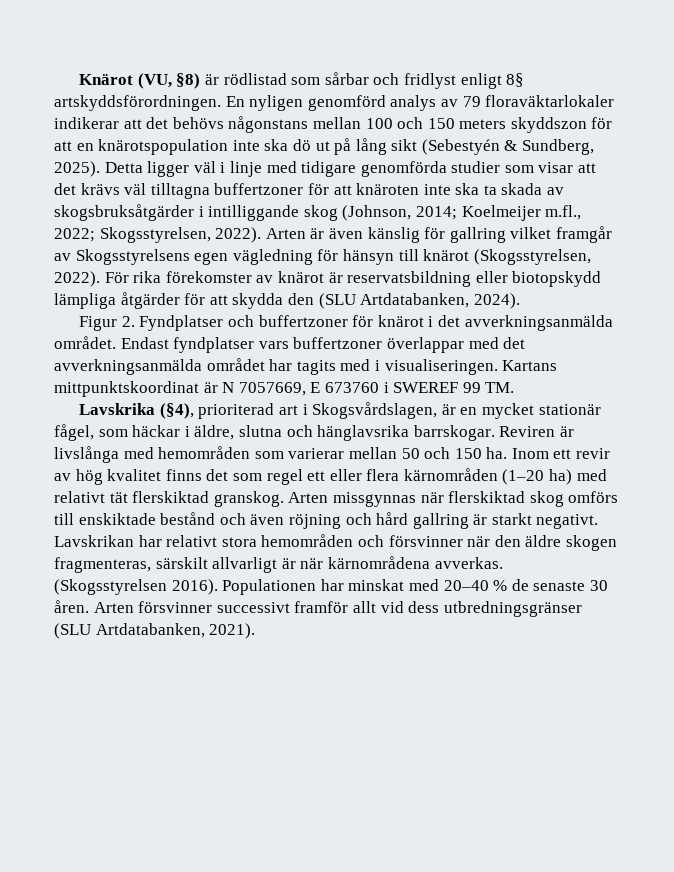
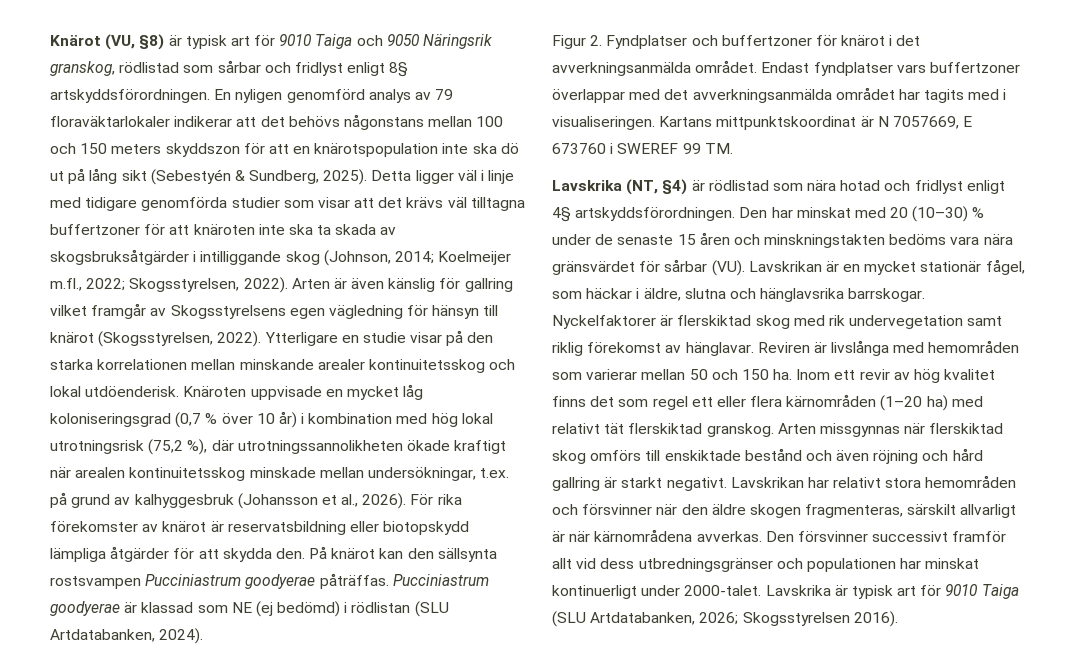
- Knärot (VU, §8) är rödlistad som sårbar och fridlyst enligt 8§ artskyddsförordningen.
+ Knärot (VU, §8) är typisk art för 9010 Taiga och 9050 Näringsrik granskog, rödlistad som sårbar och fridlyst enligt 8§ artskyddsförordningen.
+ Ytterligare en studie visar på den starka korrelationen mellan minskande arealer kontinuitetsskog och lokal utdöenderisk. Knäroten uppvisade en mycket låg koloniseringsgrad (0,7 % över 10 år) i kombination med hög lokal utrotningsrisk (75,2 %), där utrotningssannolikheten ökade kraftigt när arealen kontinuitetsskog minskade mellan undersökningar, t.ex. på grund av kalhyggesbruk (Johansson et al., 2026).
- För rika förekomster av knärot är reservatsbildning eller biotopskydd lämpliga åtgärder för att skydda den (SLU Artdatabanken, 2024).
+ För rika förekomster av knärot är reservatsbildning eller biotopskydd lämpliga åtgärder för att skydda den. På knärot kan den sällsynta rostsvampen Pucciniastrum goodyerae påträffas. Pucciniastrum goodyerae är klassad som NE (ej bedömd) i rödlistan (SLU Artdatabanken, 2024).
- Lavskrika (§4), prioriterad art i Skogsvårdslagen, är en mycket stationär fågel, som häckar i äldre, slutna och hänglavsrika barrskogar.
+ Lavskrika (NT, §4) är rödlistad som nära hotad och fridlyst enligt 4§ artskyddsförordningen. Den har minskat med 20 (10–30) % under de senaste 15 åren och minskningstakten bedöms vara nära gränsvärdet för sårbar (VU). Lavskrikan är en mycket stationär fågel, som häckar i äldre, slutna och hänglavsrika barrskogar.
+ Nyckelfaktorer är flerskiktad skog med rik undervegetation samt riklig förekomst av hänglavar.
- (Skogsstyrelsen 2016). Populationen har minskat med 20–40 % de senaste 30 åren. Arten försvinner successivt framför allt vid dess utbredningsgränser (SLU Artdatabanken, 2021).
+ Den försvinner successivt framför allt vid dess utbredningsgränser och populationen har minskat kontinuerligt under 2000-talet. Lavskrika är typisk art för 9010 Taiga (SLU Artdatabanken, 2026; Skogsstyrelsen 2016).

